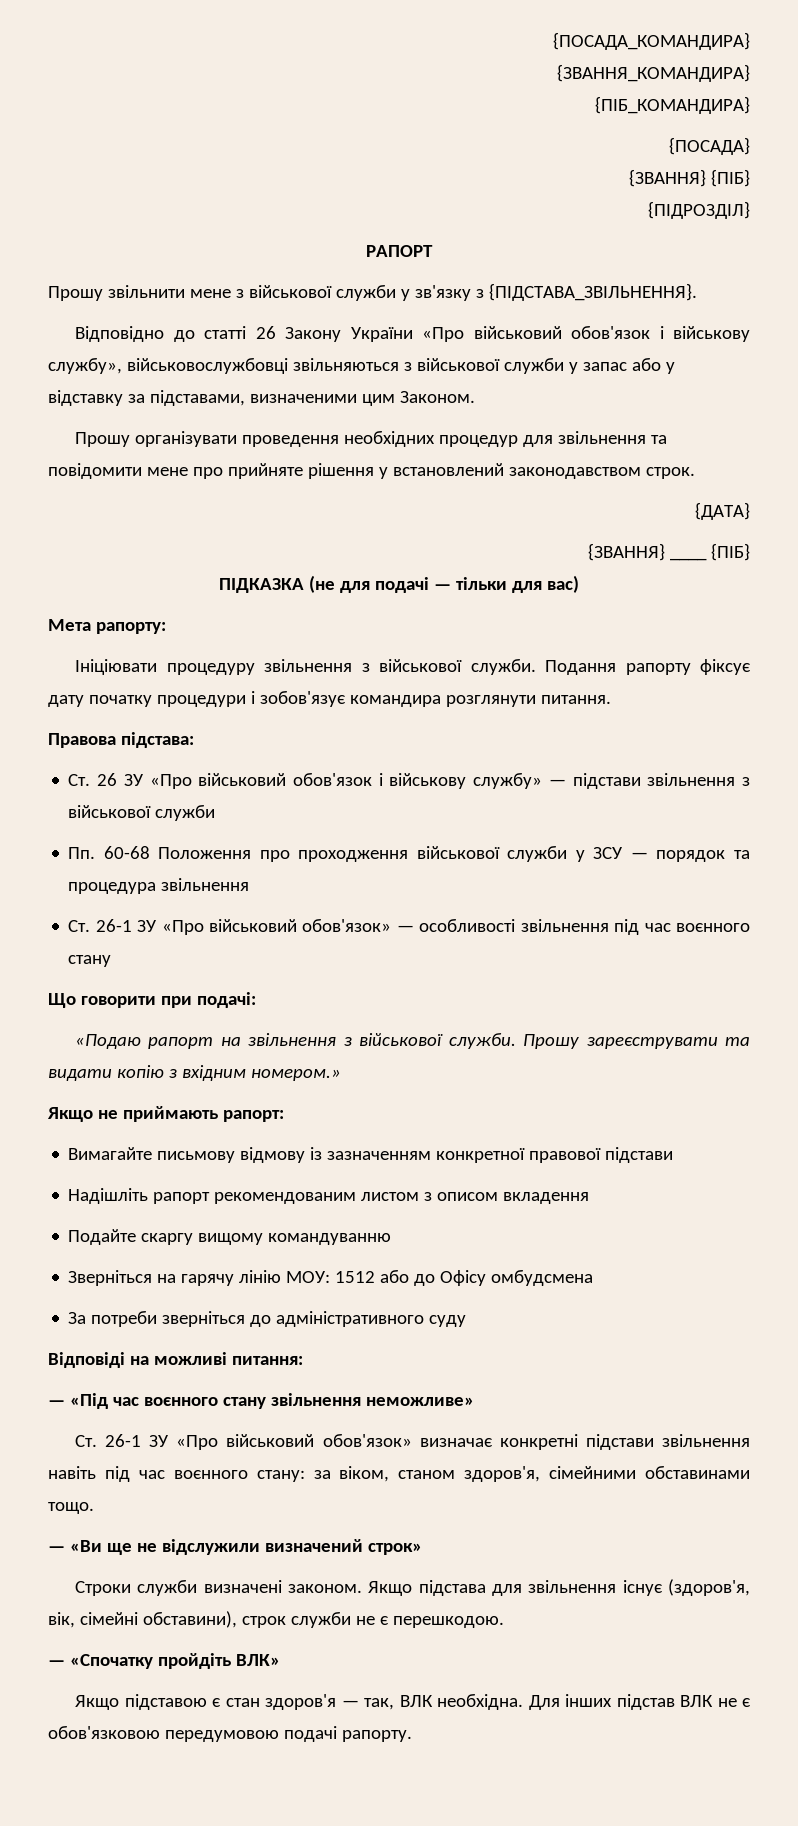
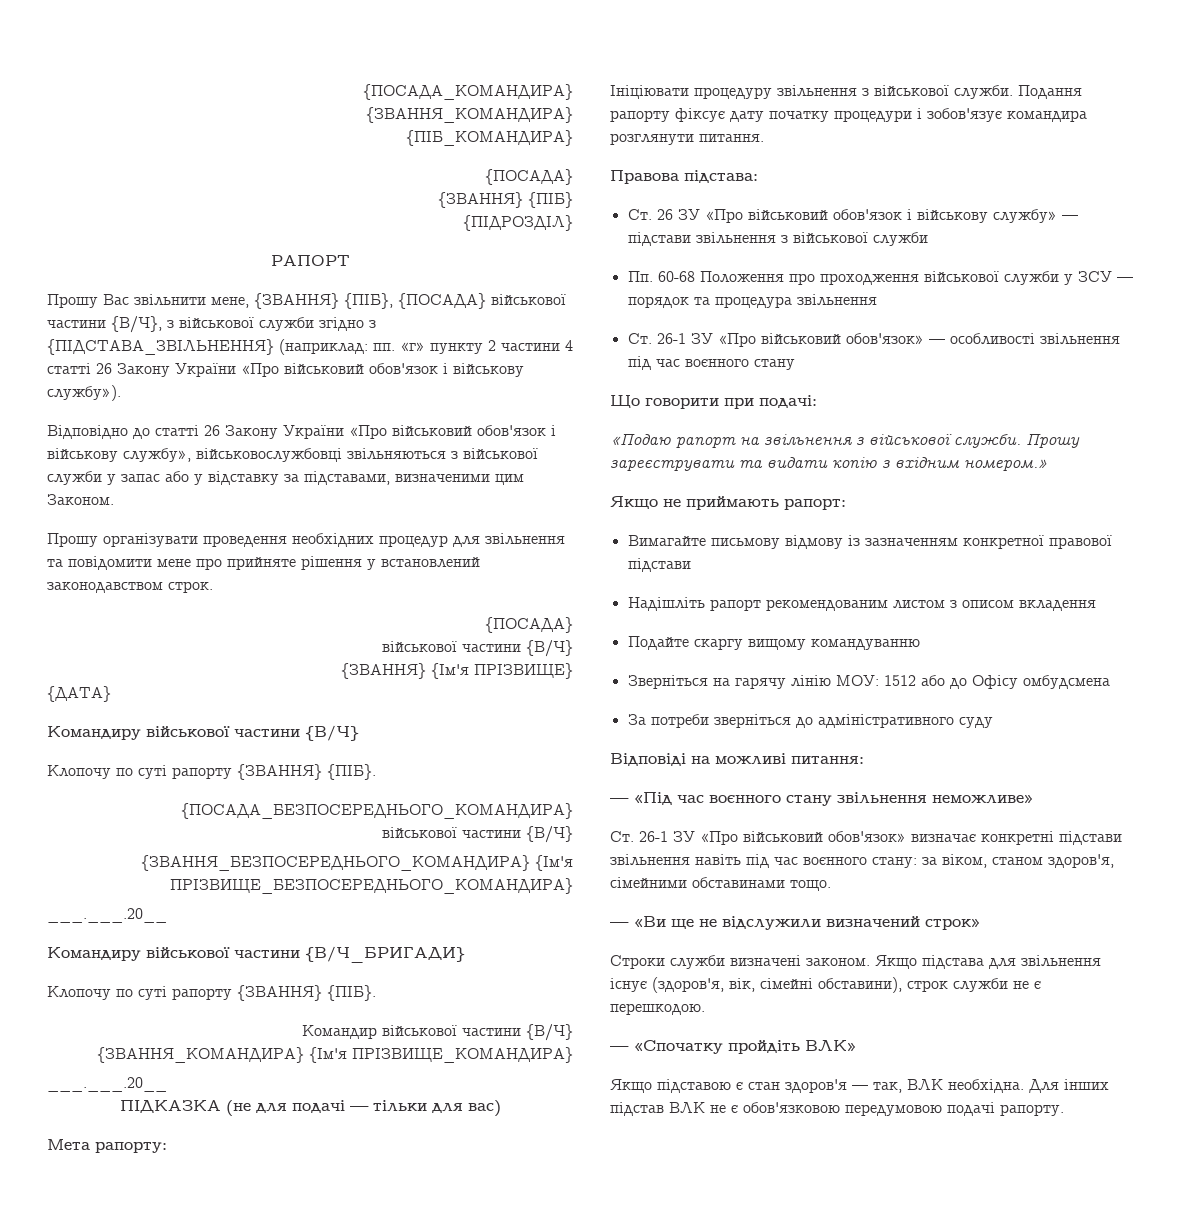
- Прошу звільнити мене з військової служби у зв'язку з {ПІДСТАВА_ЗВІЛЬНЕННЯ}.
+ Прошу Вас звільнити мене, {ЗВАННЯ} {ПІБ}, {ПОСАДА} військової частини {В/Ч}, з військової служби згідно з {ПІДСТАВА_ЗВІЛЬНЕННЯ} (наприклад: пп. «г» пункту 2 частини 4 статті 26 Закону України «Про військовий обов'язок і військову службу»).
  Прошу організувати проведення необхідних процедур для звільнення та повідомити мене про прийняте рішення у встановлений законодавством строк.
+ {ПОСАДА}
+ військової частини {В/Ч}
+ {ЗВАННЯ} {Ім'я ПРІЗВИЩЕ}
  {ДАТА}
- {ЗВАННЯ} ____ {ПІБ}
+ Командиру військової частини {В/Ч}
+ Клопочу по суті рапорту {ЗВАННЯ} {ПІБ}.
+ {ПОСАДА_БЕЗПОСЕРЕДНЬОГО_КОМАНДИРА}
+ військової частини {В/Ч}
+ {ЗВАННЯ_БЕЗПОСЕРЕДНЬОГО_КОМАНДИРА} {Ім'я ПРІЗВИЩЕ_БЕЗПОСЕРЕДНЬОГО_КОМАНДИРА}
+ ___.___.20__
+ Командиру військової частини {В/Ч_БРИГАДИ}
+ Клопочу по суті рапорту {ЗВАННЯ} {ПІБ}.
+ Командир військової частини {В/Ч}
+ {ЗВАННЯ_КОМАНДИРА} {Ім'я ПРІЗВИЩЕ_КОМАНДИРА}
+ ___.___.20__

